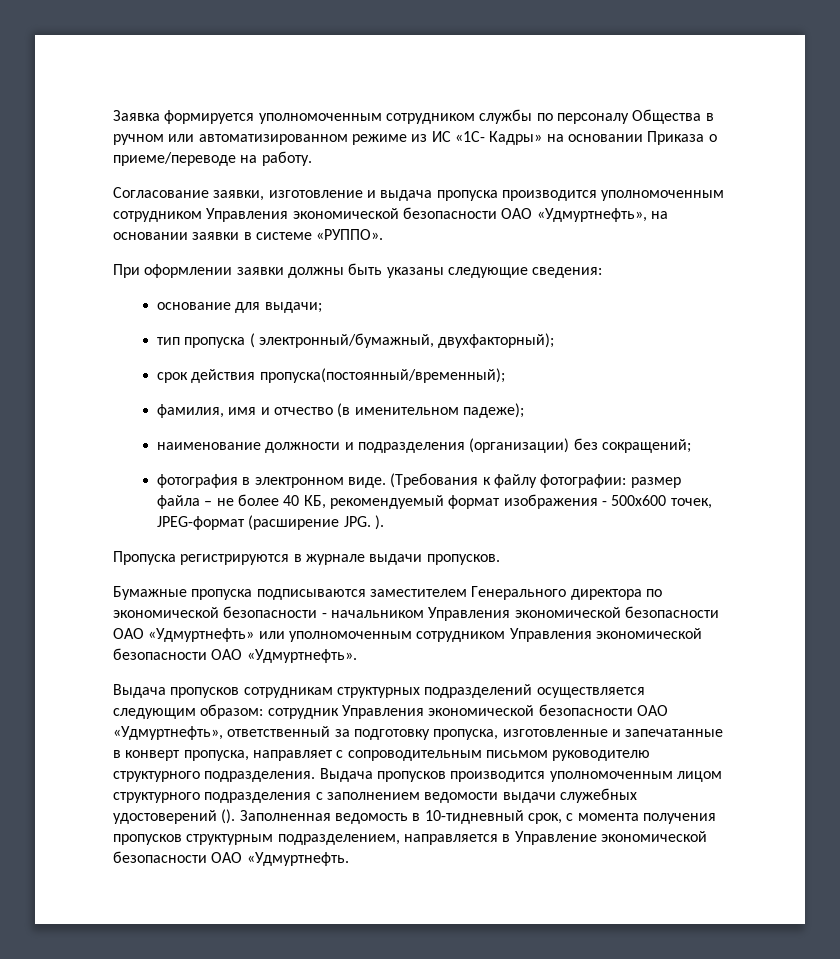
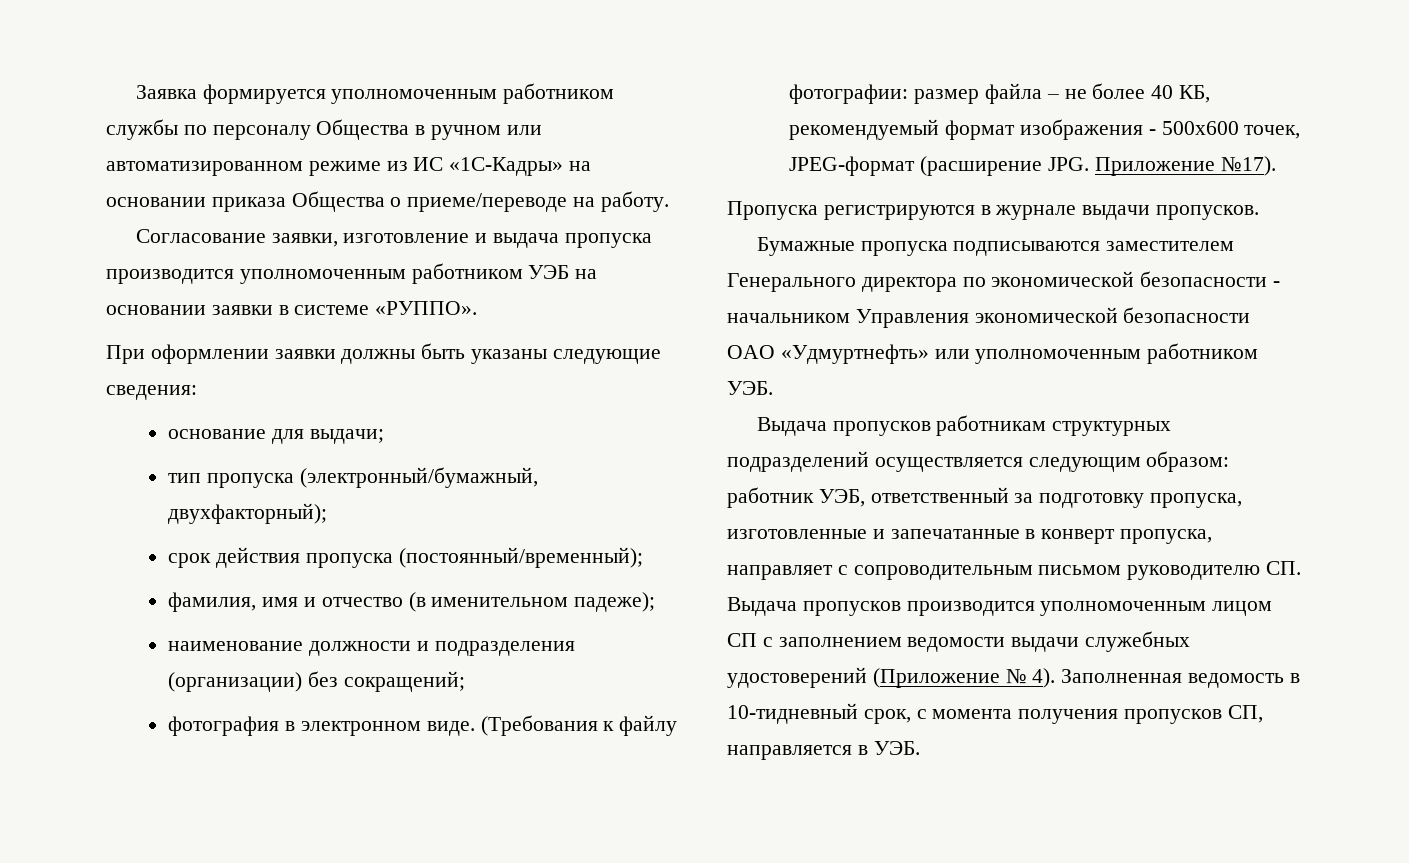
- Заявка формируется уполномоченным сотрудником службы по персоналу Общества в ручном или автоматизированном режиме из ИС «1С- Кадры» на основании Приказа о приеме/переводе на работу.
+ Заявка формируется уполномоченным работником службы по персоналу Общества в ручном или автоматизированном режиме из ИС «1С-Кадры» на основании приказа Общества о приеме/переводе на работу.
- Согласование заявки, изготовление и выдача пропуска производится уполномоченным сотрудником Управления экономической безопасности ОАО «Удмуртнефть», на основании заявки в системе «РУППО».
+ Согласование заявки, изготовление и выдача пропуска производится уполномоченным работником УЭБ на основании заявки в системе «РУППО».
- тип пропуска ( электронный/бумажный, двухфакторный);
+ тип пропуска (электронный/бумажный, двухфакторный);
- срок действия пропуска(постоянный/временный);
+ срок действия пропуска (постоянный/временный);
- (Требования к файлу фотографии: размер файла – не более 40 КБ, рекомендуемый формат изображения - 500x600 точек, JPEG-формат (расширение JPG. ).
+ (Требования к файлу фотографии: размер файла – не более 40 КБ, рекомендуемый формат изображения - 500x600 точек, JPEG-формат (расширение JPG. Приложение №17).
- Бумажные пропуска подписываются заместителем Генерального директора по экономической безопасности - начальником Управления экономической безопасности ОАО «Удмуртнефть» или уполномоченным сотрудником Управления экономической безопасности ОАО «Удмуртнефть».
- Выдача пропусков сотрудникам структурных подразделений осуществляется следующим образом: сотрудник Управления экономической безопасности ОАО «Удмуртнефть», ответственный за подготовку пропуска, изготовленные и запечатанные в конверт пропуска, направляет с сопроводительным письмом руководителю структурного подразделения. Выдача пропусков производится уполномоченным лицом структурного подразделения с заполнением ведомости выдачи служебных удостоверений ().
+ Бумажные пропуска подписываются заместителем Генерального директора по экономической безопасности - начальником Управления экономической безопасности ОАО «Удмуртнефть» или уполномоченным работником УЭБ.
+ Выдача пропусков работникам структурных подразделений осуществляется следующим образом: работник УЭБ, ответственный за подготовку пропуска, изготовленные и запечатанные в конверт пропуска, направляет с сопроводительным письмом руководителю СП. Выдача пропусков производится уполномоченным лицом СП с заполнением ведомости выдачи служебных удостоверений (Приложение № 4).
- Заполненная ведомость в 10-тидневный срок, с момента получения пропусков структурным подразделением, направляется в Управление экономической безопасности ОАО «Удмуртнефть.
+ Заполненная ведомость в 10-тидневный срок, с момента получения пропусков СП, направляется в УЭБ.

